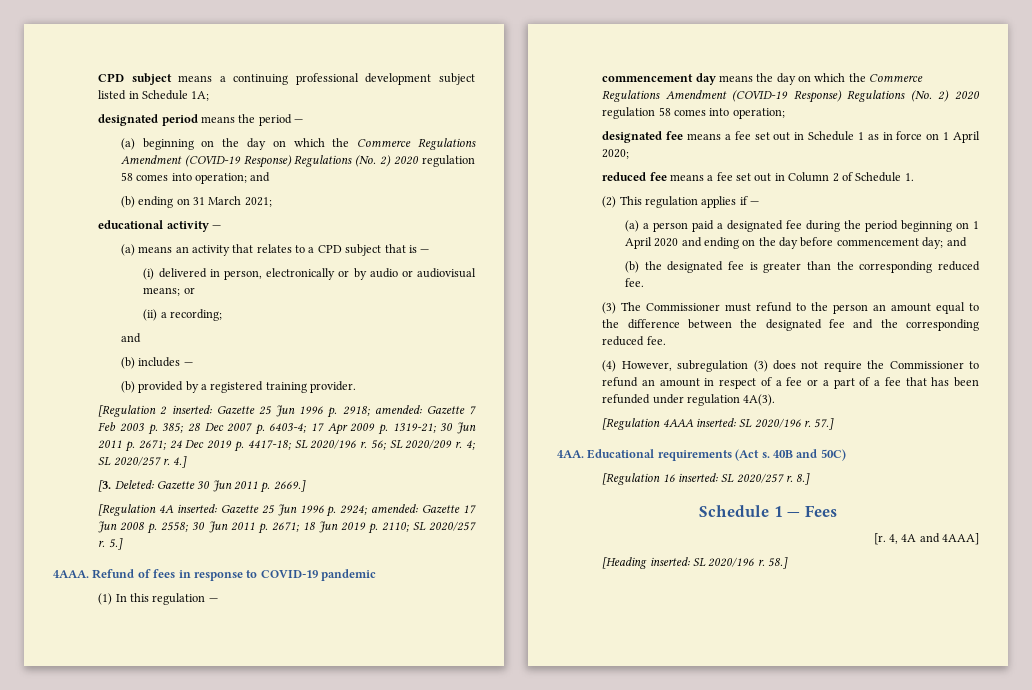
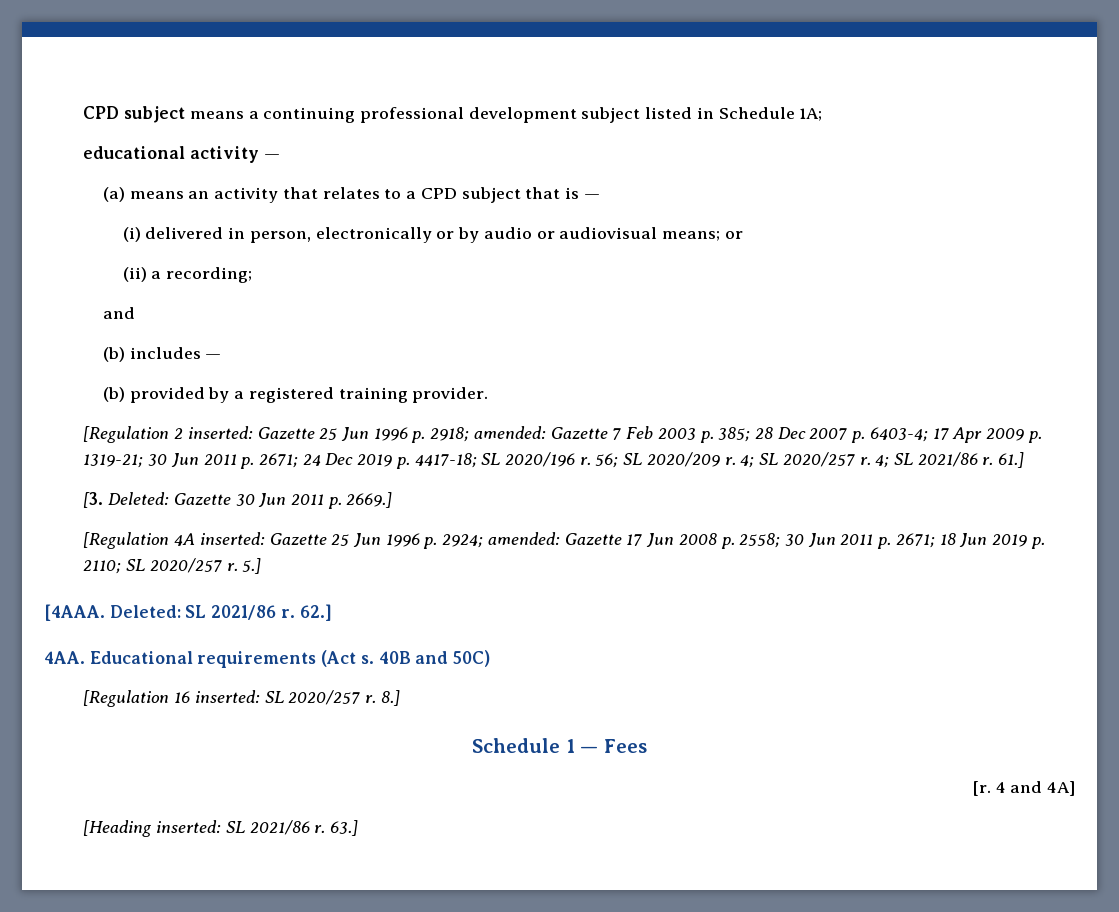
- designated period means the period —
- (a) beginning on the day on which the Commerce Regulations Amendment (COVID-19 Response) Regulations (No. 2) 2020 regulation 58 comes into operation; and
- (b) ending on 31 March 2021;
- 4.]
+ 4; SL 2021/86 r. 61.]
- 4AAA. Refund of fees in response to COVID-19 pandemic
- (1) In this regulation —
- commencement day means the day on which the Commerce Regulations Amendment (COVID-19 Response) Regulations (No. 2) 2020 regulation 58 comes into operation;
- designated fee means a fee set out in Schedule 1 as in force on 1 April 2020;
- reduced fee means a fee set out in Column 2 of Schedule 1.
- (2) This regulation applies if —
- (a) a person paid a designated fee during the period beginning on 1 April 2020 and ending on the day before commencement day; and
- (b) the designated fee is greater than the corresponding reduced fee.
- (3) The Commissioner must refund to the person an amount equal to the difference between the designated fee and the corresponding reduced fee.
- (4) However, subregulation (3) does not require the Commissioner to refund an amount in respect of a fee or a part of a fee that has been refunded under regulation 4A(3).
- [Regulation 4AAA inserted: SL 2020/196 r. 57.]
+ [4AAA. Deleted: SL 2021/86 r. 62.]
- 4, 4A and 4AAA]
+ 4 and 4A]
- [Heading inserted: SL 2020/196 r. 58.]
+ [Heading inserted: SL 2021/86 r. 63.]

